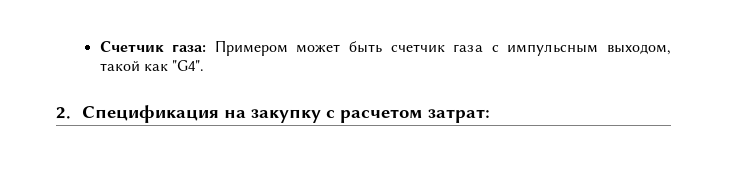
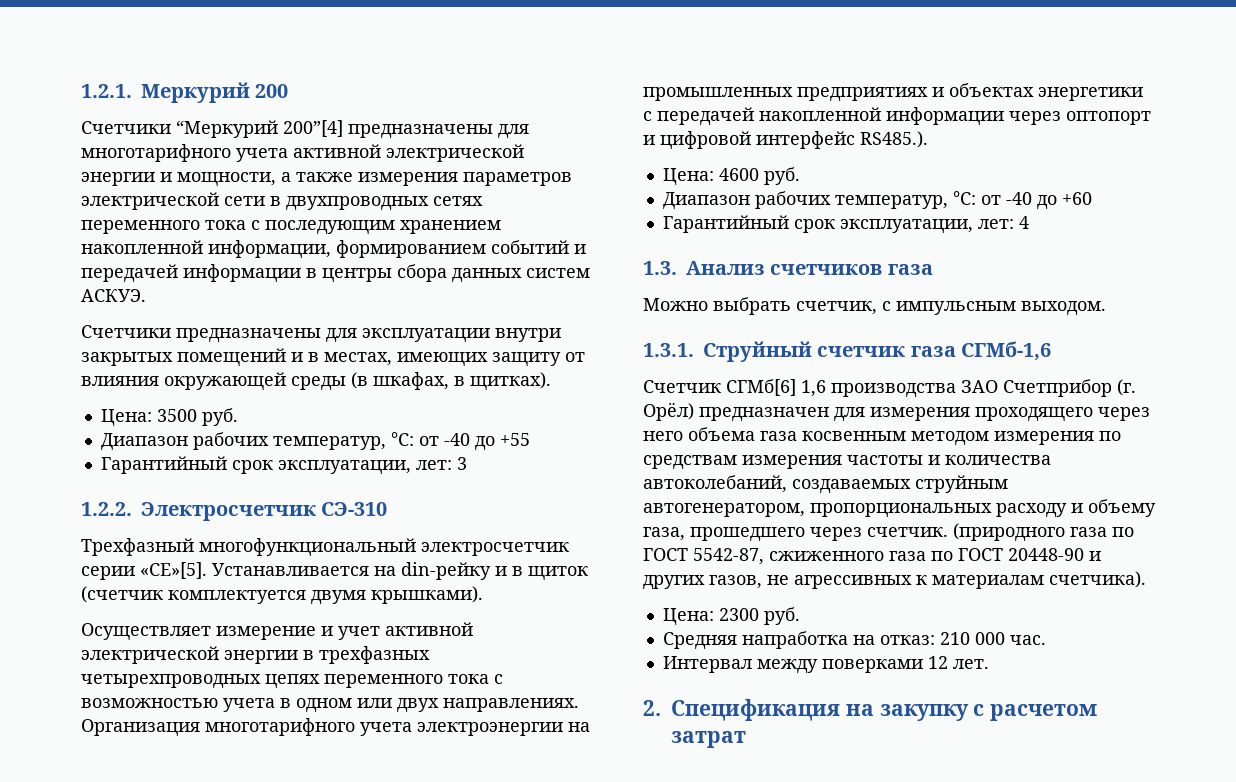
- Счетчик газа: Примером может быть счетчик газа с импульсным выходом, такой как "G4".
+ 1.2.1. Меркурий 200
+ Счетчики “Меркурий 200”[4] предназначены для многотарифного учета активной электрической энергии и мощности, а также измерения параметров электрической сети в двухпроводных сетях переменного тока с последующим хранением накопленной информации, формированием событий и передачей информации в центры сбора данных систем АСКУЭ.
+ Счетчики предназначены для эксплуатации внутри закрытых помещений и в местах, имеющих защиту от влияния окружающей среды (в шкафах, в щитках).
+ Цена: 3500 руб.
+ Диапазон рабочих температур, °С: от -40 до +55
+ Гарантийный срок эксплуатации, лет: 3
+ 1.2.2. Электросчетчик СЭ-310
+ Трехфазный многофункциональный электросчетчик серии «СЕ»[5]. Устанавливается на din-рейку и в щиток (счетчик комплектуется двумя крышками).
+ Осуществляет измерение и учет активной электрической энергии в трехфазных четырехпроводных цепях переменного тока с возможностью учета в одном или двух направлениях. Организация многотарифного учета электроэнергии на промышленных предприятиях и объектах энергетики с передачей накопленной информации через оптопорт и цифровой интерфейс RS485.).
+ Цена: 4600 руб.
+ Диапазон рабочих температур, °С: от -40 до +60
+ Гарантийный срок эксплуатации, лет: 4
+ 1.3. Анализ счетчиков газа
+ Можно выбрать счетчик, с импульсным выходом.
+ 1.3.1. Струйный счетчик газа СГМб-1,6
+ Счетчик СГМб[6] 1,6 производства ЗАО Счетприбор (г. Орёл) предназначен для измерения проходящего через него объема газа косвенным методом измерения по средствам измерения частоты и количества автоколебаний, создаваемых струйным автогенератором, пропорциональных расходу и объему газа, прошедшего через счетчик. (природного газа по ГОСТ 5542-87, сжиженного газа по ГОСТ 20448-90 и других газов, не агрессивных к материалам счетчика).
+ Цена: 2300 руб.
+ Средняя напработка на отказ: 210 000 час.
+ Интервал между поверками 12 лет.
- 2. Спецификация на закупку с расчетом затрат:
+ 2. Спецификация на закупку с расчетом затрат

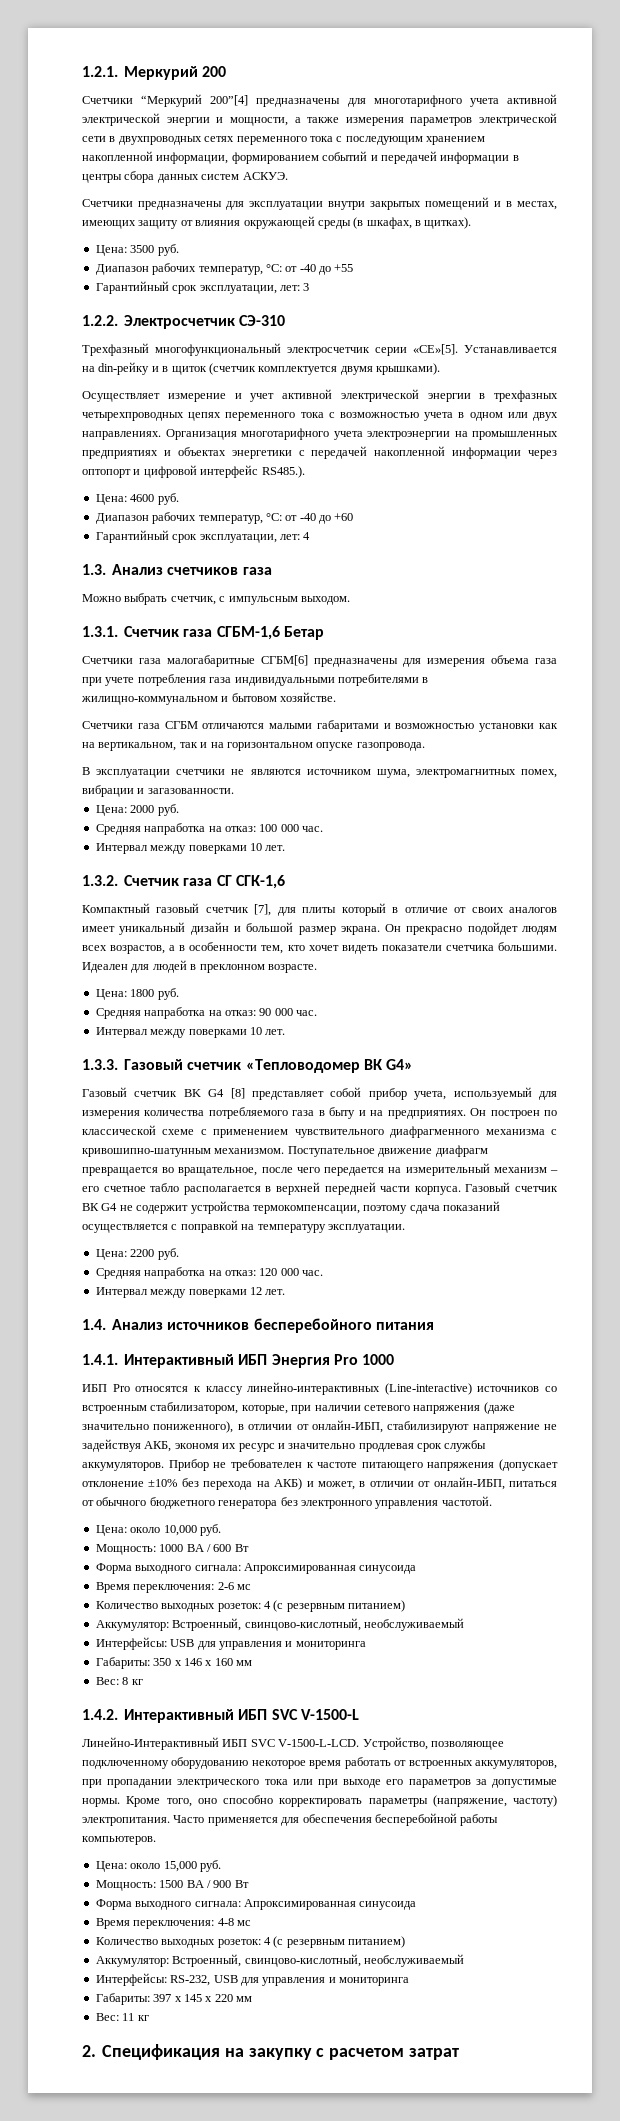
- 1.3.1. Струйный счетчик газа СГМб-1,6
- Счетчик СГМб[6] 1,6 производства ЗАО Счетприбор (г. Орёл) предназначен для измерения проходящего через него объема газа косвенным методом измерения по средствам измерения частоты и количества автоколебаний, создаваемых струйным автогенератором, пропорциональных расходу и объему газа, прошедшего через счетчик. (природного газа по ГОСТ 5542-87, сжиженного газа по ГОСТ 20448-90 и других газов, не агрессивных к материалам счетчика).
- Цена: 2300 руб.
- Средняя напработка на отказ: 210 000 час.
+ 1.3.1. Счетчик газа СГБМ-1,6 Бетар
+ Счетчики газа малогабаритные СГБМ[6] предназначены для измерения объема газа при учете потребления газа индивидуальными потребителями в жилищно-коммунальном и бытовом хозяйстве.
+ Счетчики газа СГБМ отличаются малыми габаритами и возможностью установки как на вертикальном, так и на горизонтальном опуске газопровода.
+ В эксплуатации счетчики не являются источником шума, электромагнитных помех, вибрации и загазованности.
+ Цена: 2000 руб.
+ Средняя напработка на отказ: 100 000 час.
+ Интервал между поверками 10 лет.
+ 1.3.2. Счетчик газа СГ СГК-1,6
+ Компактный газовый счетчик [7], для плиты который в отличие от своих аналогов имеет уникальный дизайн и большой размер экрана. Он прекрасно подойдет людям всех возрастов, а в особенности тем, кто хочет видеть показатели счетчика большими. Идеален для людей в преклонном возрасте.
+ Цена: 1800 руб.
+ Средняя напработка на отказ: 90 000 час.
+ Интервал между поверками 10 лет.
+ 1.3.3. Газовый счетчик «Тепловодомер ВК G4»
+ Газовый счетчик BK G4 [8] представляет собой прибор учета, используемый для измерения количества потребляемого газа в быту и на предприятиях. Он построен по классической схеме с применением чувствительного диафрагменного механизма с кривошипно-шатунным механизмом. Поступательное движение диафрагм превращается во вращательное, после чего передается на измерительный механизм – его счетное табло располагается в верхней передней части корпуса. Газовый счетчик ВК G4 не содержит устройства термокомпенсации, поэтому сдача показаний осуществляется с поправкой на температуру эксплуатации.
+ Цена: 2200 руб.
+ Средняя напработка на отказ: 120 000 час.
+ 1.4. Анализ источников бесперебойного питания
+ 1.4.1. Интерактивный ИБП Энергия Pro 1000
+ ИБП Pro относятся к классу линейно-интерактивных (Line-interactive) источников со встроенным стабилизатором, которые, при наличии сетевого напряжения (даже значительно пониженного), в отличии от онлайн-ИБП, стабилизируют напряжение не задействуя АКБ, экономя их ресурс и значительно продлевая срок службы аккумуляторов. Прибор не требователен к частоте питающего напряжения (допускает отклонение ±10% без перехода на АКБ) и может, в отличии от онлайн-ИБП, питаться от обычного бюджетного генератора без электронного управления частотой.
+ Цена: около 10,000 руб.
+ Мощность: 1000 ВА / 600 Вт
+ Форма выходного сигнала: Апроксимированная синусоида
+ Время переключения: 2-6 мс
+ Количество выходных розеток: 4 (с резервным питанием)
+ Аккумулятор: Встроенный, свинцово-кислотный, необслуживаемый
+ Интерфейсы: USB для управления и мониторинга
+ Габариты: 350 x 146 x 160 мм
+ Вес: 8 кг
+ 1.4.2. Интерактивный ИБП SVC V-1500-L
+ Линейно-Интерактивный ИБП SVC V-1500-L-LCD. Устройство, позволяющее подключенному оборудованию некоторое время работать от встроенных аккумуляторов, при пропадании электрического тока или при выходе его параметров за допустимые нормы. Кроме того, оно способно корректировать параметры (напряжение, частоту) электропитания. Часто применяется для обеспечения бесперебойной работы компьютеров.
+ Цена: около 15,000 руб.
+ Мощность: 1500 ВА / 900 Вт
+ Форма выходного сигнала: Апроксимированная синусоида
+ Время переключения: 4-8 мс
+ Количество выходных розеток: 4 (с резервным питанием)
+ Аккумулятор: Встроенный, свинцово-кислотный, необслуживаемый
+ Интерфейсы: RS-232, USB для управления и мониторинга
+ Габариты: 397 x 145 x 220 мм
+ Вес: 11 кг

